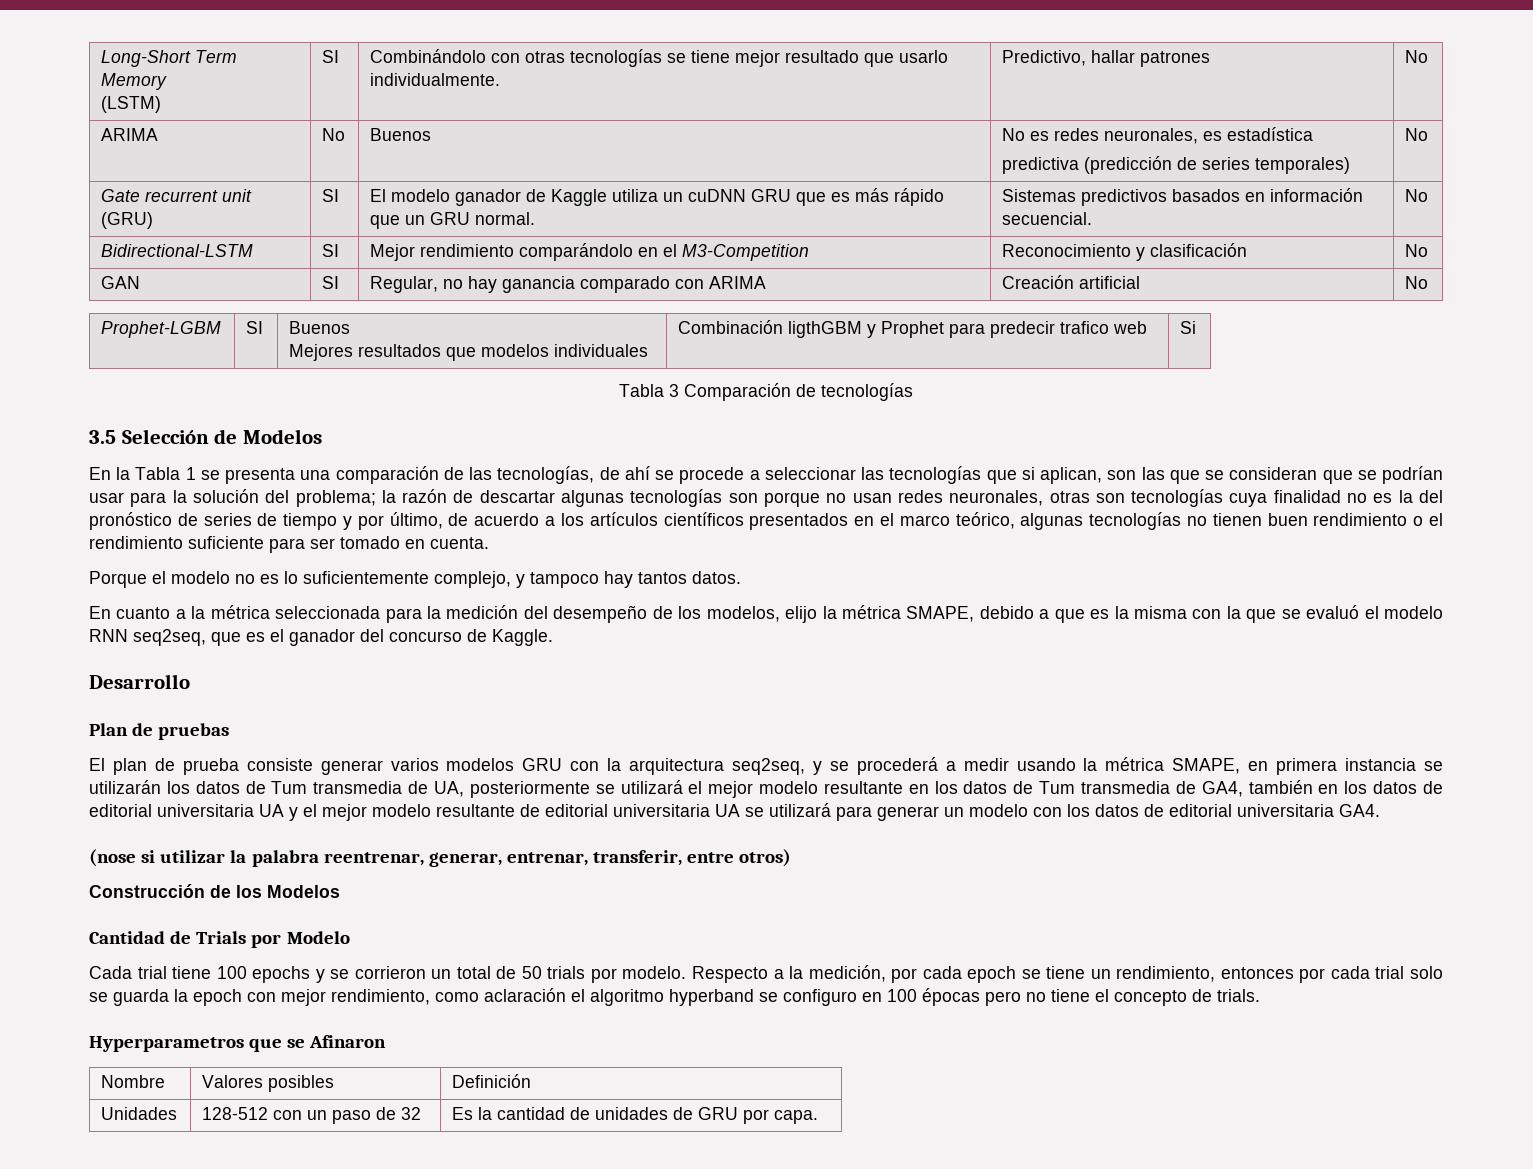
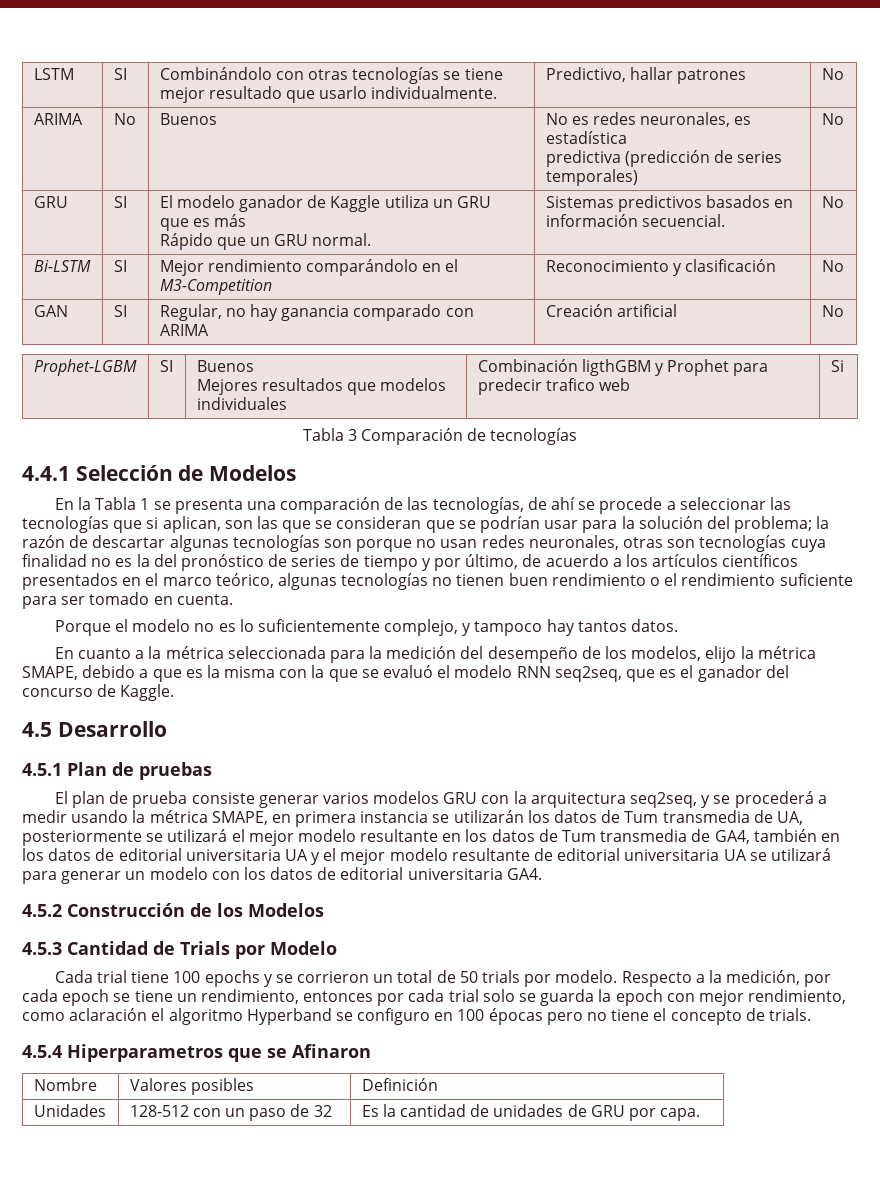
- Long-Short Term Memory
- (LSTM) | SI | Combinándolo con otras tecnologías se tiene mejor resultado que usarlo individualmente. | Predictivo, hallar patrones | No
+ LSTM | SI | Combinándolo con otras tecnologías se tiene mejor resultado que usarlo individualmente. | Predictivo, hallar patrones | No
- Gate recurrent unit (GRU) | SI | El modelo ganador de Kaggle utiliza un cuDNN GRU que es más rápido que un GRU normal. | Sistemas predictivos basados en información secuencial. | No
+ GRU | SI | El modelo ganador de Kaggle utiliza un GRU que es más
+ Rápido que un GRU normal. | Sistemas predictivos basados en información secuencial. | No
- Bidirectional-LSTM | SI | Mejor rendimiento comparándolo en el M3-Competition | Reconocimiento y clasificación | No
+ Bi-LSTM | SI | Mejor rendimiento comparándolo en el M3-Competition | Reconocimiento y clasificación | No
- 3.5 Selección de Modelos
+ 4.4.1 Selección de Modelos
- Desarrollo
+ 4.5 Desarrollo
- Plan de pruebas
+ 4.5.1 Plan de pruebas
- (nose si utilizar la palabra reentrenar, generar, entrenar, transferir, entre otros)
- Construcción de los Modelos
+ 4.5.2 Construcción de los Modelos
- Cantidad de Trials por Modelo
+ 4.5.3 Cantidad de Trials por Modelo
- Respecto a la medición, por cada epoch se tiene un rendimiento, entonces por cada trial solo se guarda la epoch con mejor rendimiento, como aclaración el algoritmo hyperband se configuro en 100 épocas pero no tiene el concepto de trials.
+ Respecto a la medición, por cada epoch se tiene un rendimiento, entonces por cada trial solo se guarda la epoch con mejor rendimiento, como aclaración el algoritmo Hyperband se configuro en 100 épocas pero no tiene el concepto de trials.
- Hyperparametros que se Afinaron
+ 4.5.4 Hiperparametros que se Afinaron

